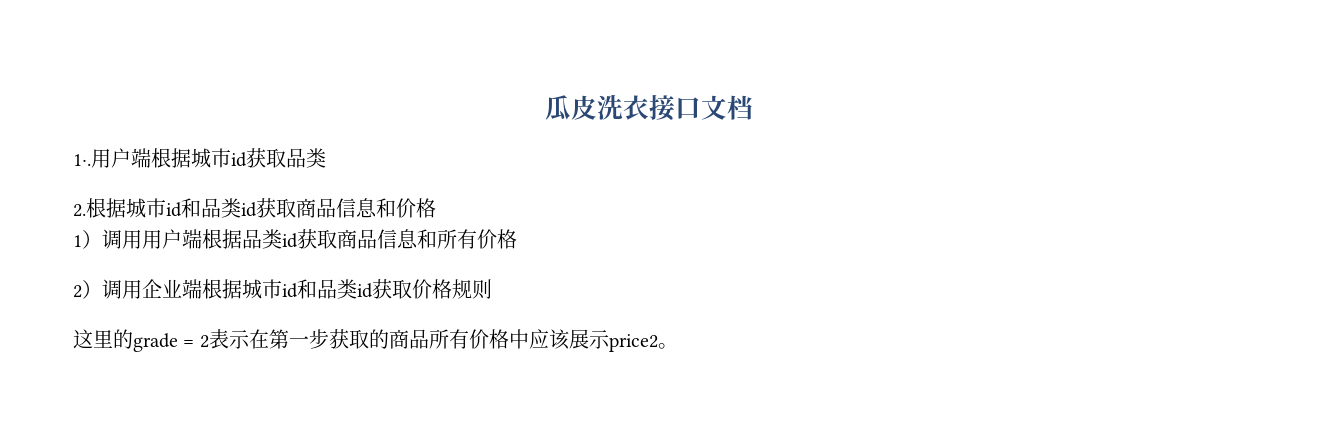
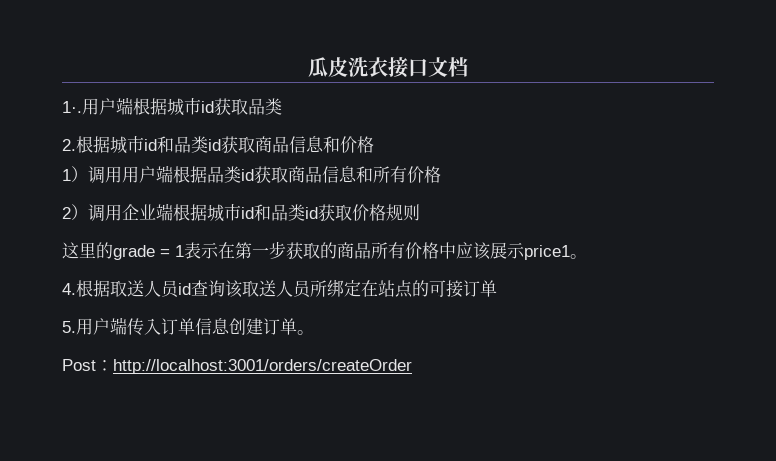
- 这里的grade = 2表示在第一步获取的商品所有价格中应该展示price2。
+ 这里的grade = 1表示在第一步获取的商品所有价格中应该展示price1。
+ 4.根据取送人员id查询该取送人员所绑定在站点的可接订单
+ 5.用户端传入订单信息创建订单。
+ Post：http://localhost:3001/orders/createOrder

